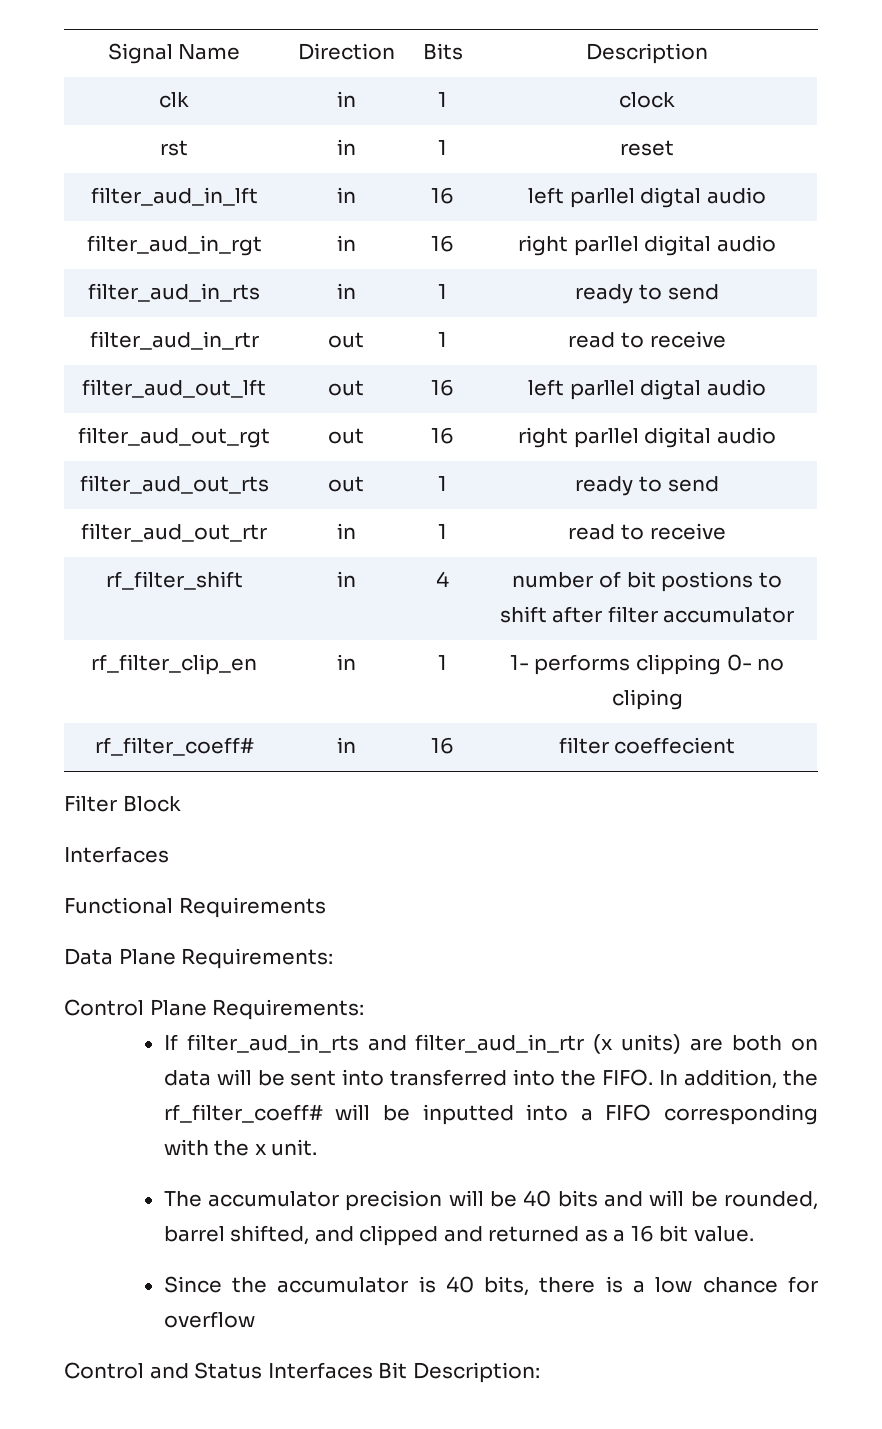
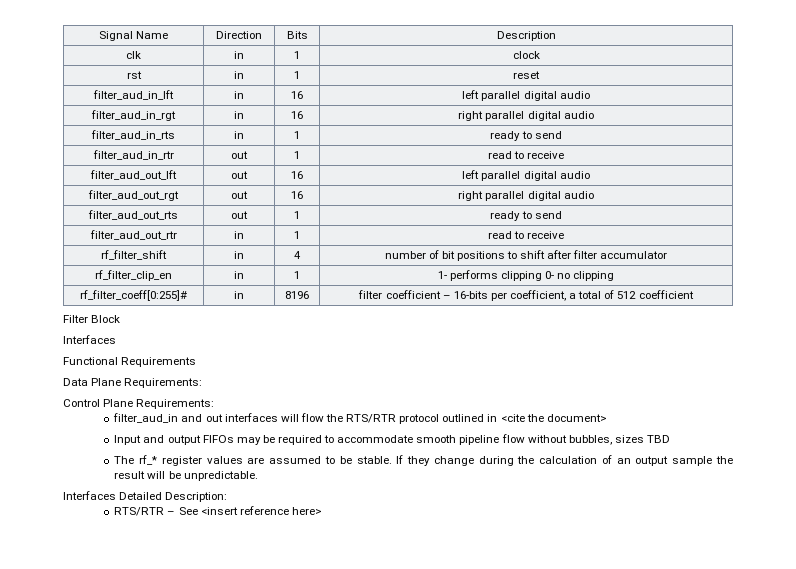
- filter_aud_in_lft | in | 16 | left parllel digtal audio
+ filter_aud_in_lft | in | 16 | left parallel digital audio
- filter_aud_in_rgt | in | 16 | right parllel digital audio
+ filter_aud_in_rgt | in | 16 | right parallel digital audio
- filter_aud_out_lft | out | 16 | left parllel digtal audio
+ filter_aud_out_lft | out | 16 | left parallel digital audio
- filter_aud_out_rgt | out | 16 | right parllel digital audio
+ filter_aud_out_rgt | out | 16 | right parallel digital audio
- rf_filter_shift | in | 4 | number of bit postions to shift after filter accumulator
+ rf_filter_shift | in | 4 | number of bit positions to shift after filter accumulator
- rf_filter_clip_en | in | 1 | 1- performs clipping 0- no cliping
- rf_filter_coeff# | in | 16 | filter coeffecient
+ rf_filter_clip_en | in | 1 | 1- performs clipping 0- no clipping
+ rf_filter_coeff[0:255]# | in | 8196 | filter coefficient – 16-bits per coefficient, a total of 512 coefficient
- If filter_aud_in_rts and filter_aud_in_rtr (x units) are both on data will be sent into transferred into the FIFO. In addition, the rf_filter_coeff# will be inputted into a FIFO corresponding with the x unit.
- The accumulator precision will be 40 bits and will be rounded, barrel shifted, and clipped and returned as a 16 bit value.
- Since the accumulator is 40 bits, there is a low chance for overflow
- Control and Status Interfaces Bit Description:
+ filter_aud_in and out interfaces will flow the RTS/RTR protocol outlined in <cite the document>
+ Input and output FIFOs may be required to accommodate smooth pipeline flow without bubbles, sizes TBD
+ The rf_* register values are assumed to be stable. If they change during the calculation of an output sample the result will be unpredictable.
+ Interfaces Detailed Description:
+ RTS/RTR – See <insert reference here>

